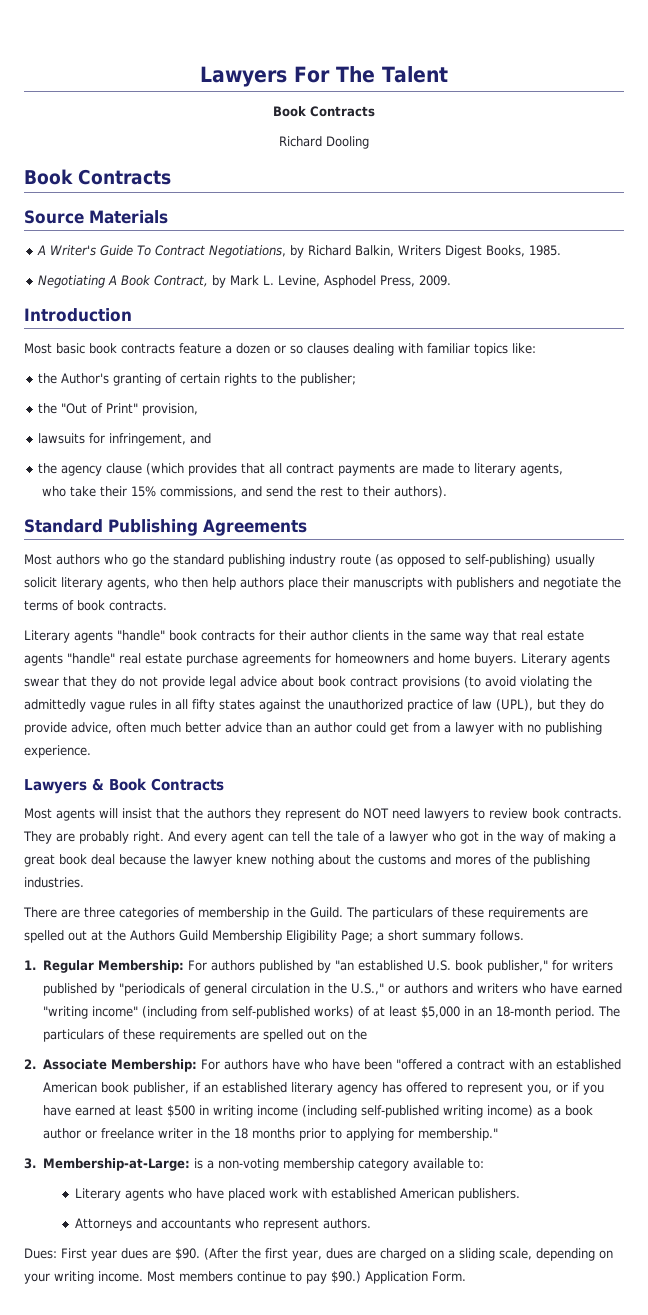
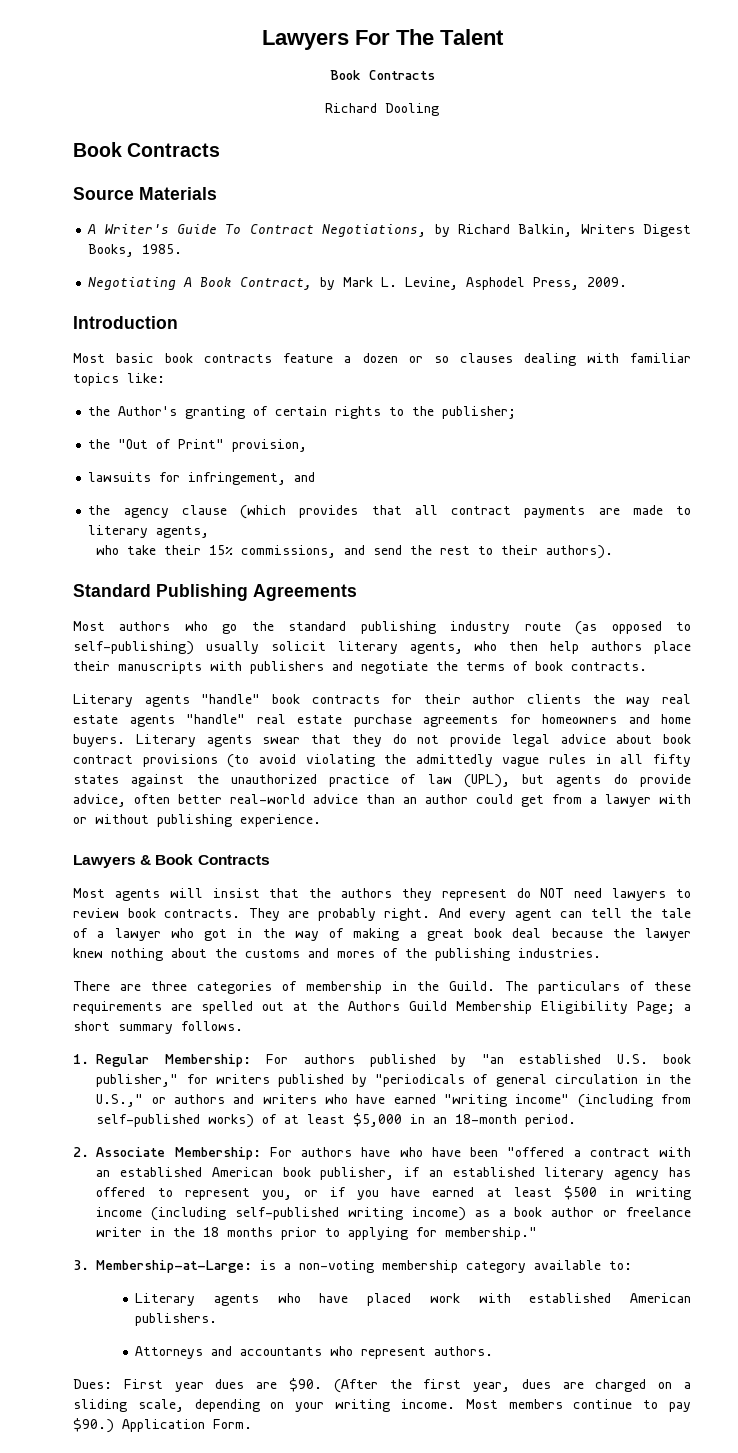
- Literary agents "handle" book contracts for their author clients in the same way that real estate agents "handle" real estate purchase agreements for homeowners and home buyers.
+ Literary agents "handle" book contracts for their author clients the way real estate agents "handle" real estate purchase agreements for homeowners and home buyers.
- Literary agents swear that they do not provide legal advice about book contract provisions (to avoid violating the admittedly vague rules in all fifty states against the unauthorized practice of law (UPL), but they do provide advice, often much better advice than an author could get from a lawyer with no publishing experience.
+ Literary agents swear that they do not provide legal advice about book contract provisions (to avoid violating the admittedly vague rules in all fifty states against the unauthorized practice of law (UPL), but agents do provide advice, often better real-world advice than an author could get from a lawyer with or without publishing experience.
- The particulars of these requirements are spelled out on the

